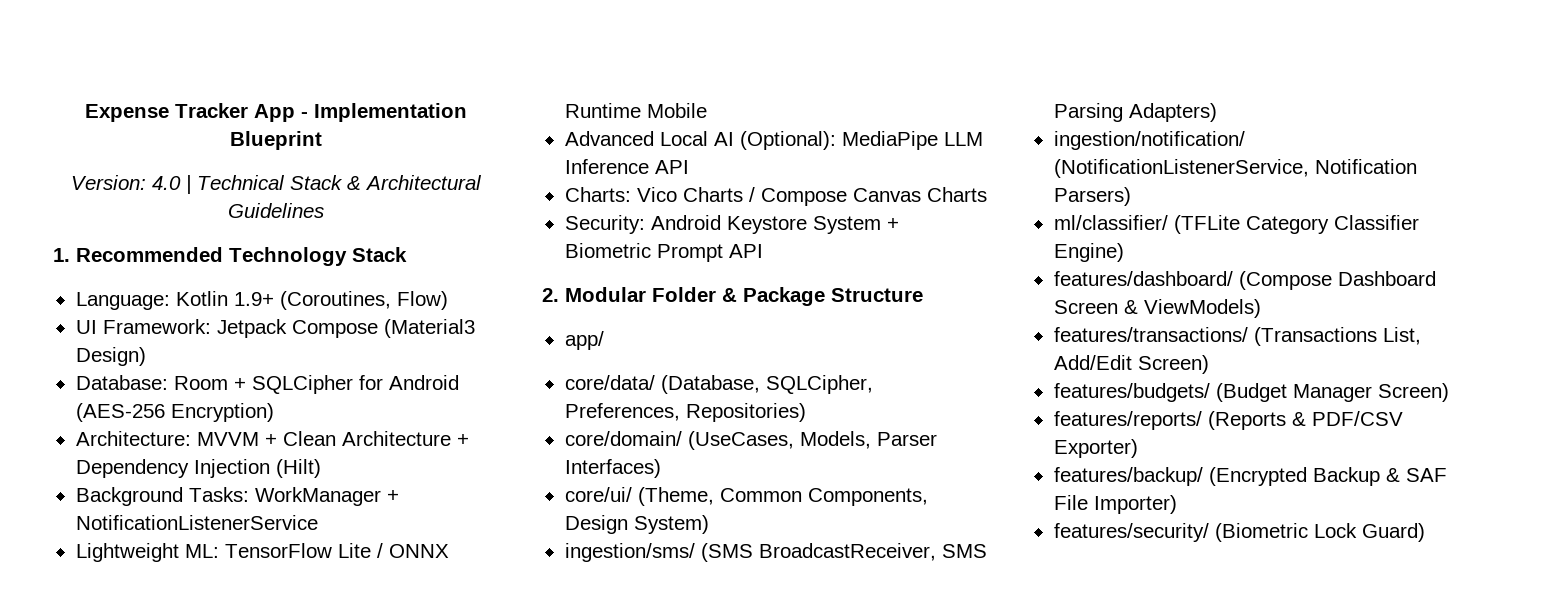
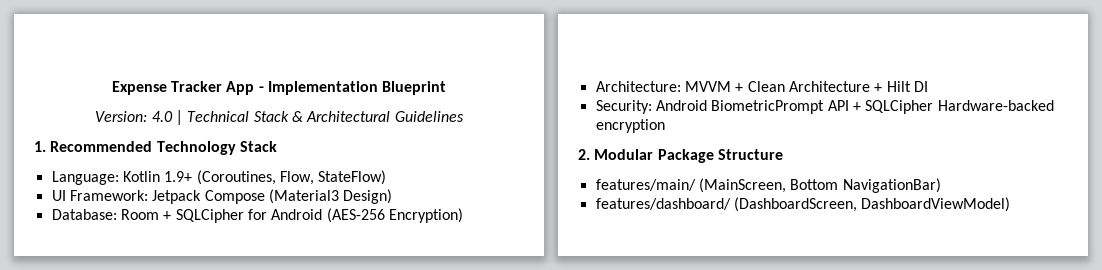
- Language: Kotlin 1.9+ (Coroutines, Flow)
+ Language: Kotlin 1.9+ (Coroutines, Flow, StateFlow)
- Architecture: MVVM + Clean Architecture + Dependency Injection (Hilt)
- Background Tasks: WorkManager + NotificationListenerService
- Lightweight ML: TensorFlow Lite / ONNX Runtime Mobile
- Advanced Local AI (Optional): MediaPipe LLM Inference API
- Charts: Vico Charts / Compose Canvas Charts
- Security: Android Keystore System + Biometric Prompt API
+ Architecture: MVVM + Clean Architecture + Hilt DI
+ Security: Android BiometricPrompt API + SQLCipher Hardware-backed encryption
- 2. Modular Folder & Package Structure
+ 2. Modular Package Structure
- app/
- core/data/ (Database, SQLCipher, Preferences, Repositories)
- core/domain/ (UseCases, Models, Parser Interfaces)
- core/ui/ (Theme, Common Components, Design System)
- ingestion/sms/ (SMS BroadcastReceiver, SMS Parsing Adapters)
- ingestion/notification/ (NotificationListenerService, Notification Parsers)
- ml/classifier/ (TFLite Category Classifier Engine)
- features/dashboard/ (Compose Dashboard Screen & ViewModels)
- features/transactions/ (Transactions List, Add/Edit Screen)
- features/budgets/ (Budget Manager Screen)
- features/reports/ (Reports & PDF/CSV Exporter)
- features/backup/ (Encrypted Backup & SAF File Importer)
- features/security/ (Biometric Lock Guard)
+ features/main/ (MainScreen, Bottom NavigationBar)
+ features/dashboard/ (DashboardScreen, DashboardViewModel)

